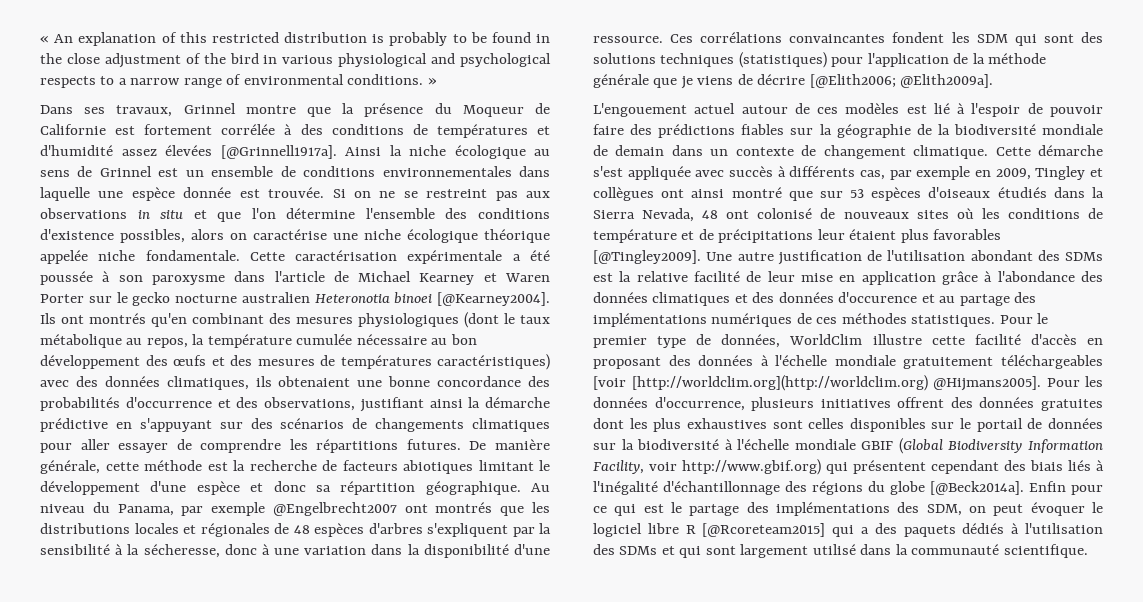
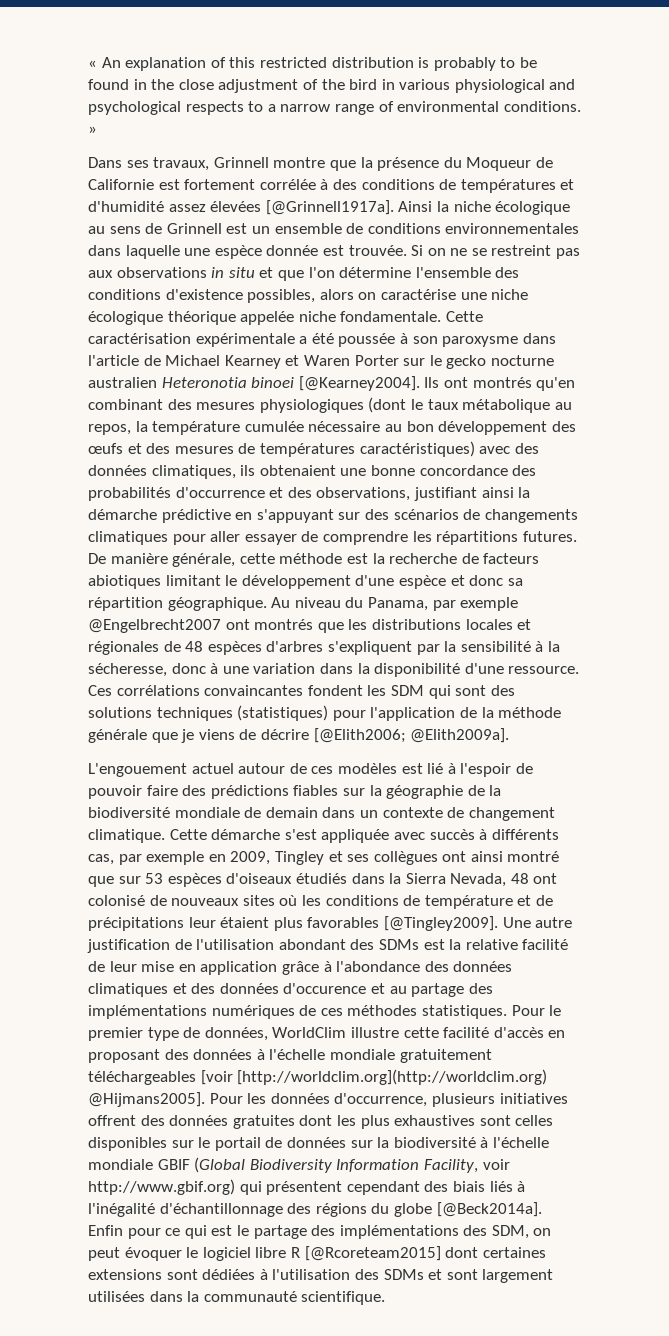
- Dans ses travaux, Grinnel montre que la présence du Moqueur de Californie est fortement corrélée à des conditions de températures et d'humidité assez élevées [@Grinnell1917a].
+ Dans ses travaux, Grinnell montre que la présence du Moqueur de Californie est fortement corrélée à des conditions de températures et d'humidité assez élevées [@Grinnell1917a].
- Ainsi la niche écologique au sens de Grinnel est un ensemble de conditions environnementales dans laquelle une espèce donnée est trouvée.
+ Ainsi la niche écologique au sens de Grinnell est un ensemble de conditions environnementales dans laquelle une espèce donnée est trouvée.
- Cette démarche s'est appliquée avec succès à différents cas, par exemple en 2009, Tingley et collègues ont ainsi montré que sur 53 espèces d'oiseaux étudiés dans la Sierra Nevada, 48 ont colonisé de nouveaux sites où les conditions de température et de précipitations leur étaient plus favorables [@Tingley2009].
+ Cette démarche s'est appliquée avec succès à différents cas, par exemple en 2009, Tingley et ses collègues ont ainsi montré que sur 53 espèces d'oiseaux étudiés dans la Sierra Nevada, 48 ont colonisé de nouveaux sites où les conditions de température et de précipitations leur étaient plus favorables [@Tingley2009].
- Enfin pour ce qui est le partage des implémentations des SDM, on peut évoquer le logiciel libre R [@Rcoreteam2015] qui a des paquets dédiés à l'utilisation des SDMs et qui sont largement utilisé dans la communauté scientifique.
+ Enfin pour ce qui est le partage des implémentations des SDM, on peut évoquer le logiciel libre R [@Rcoreteam2015] dont certaines extensions sont dédiées à l'utilisation des SDMs et sont largement utilisées dans la communauté scientifique.

